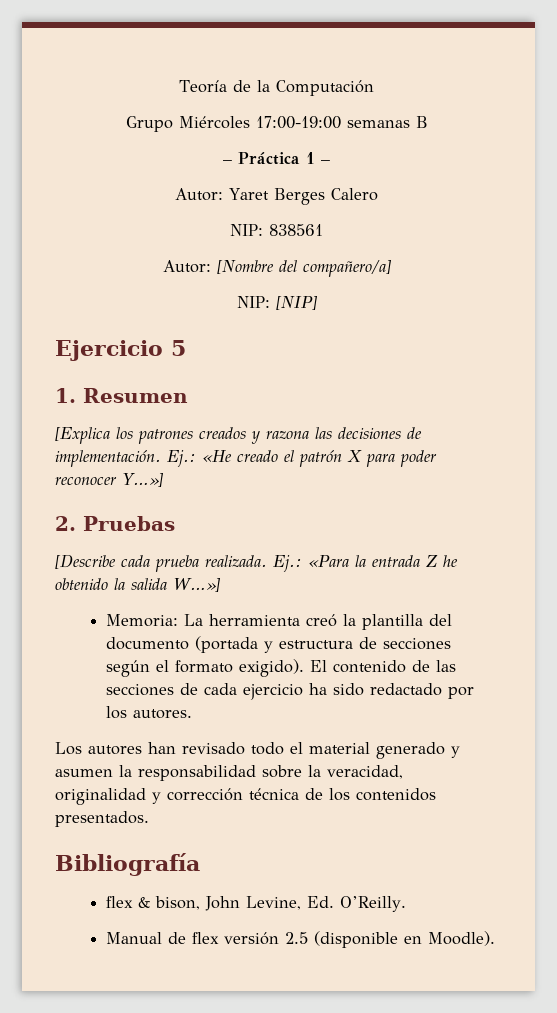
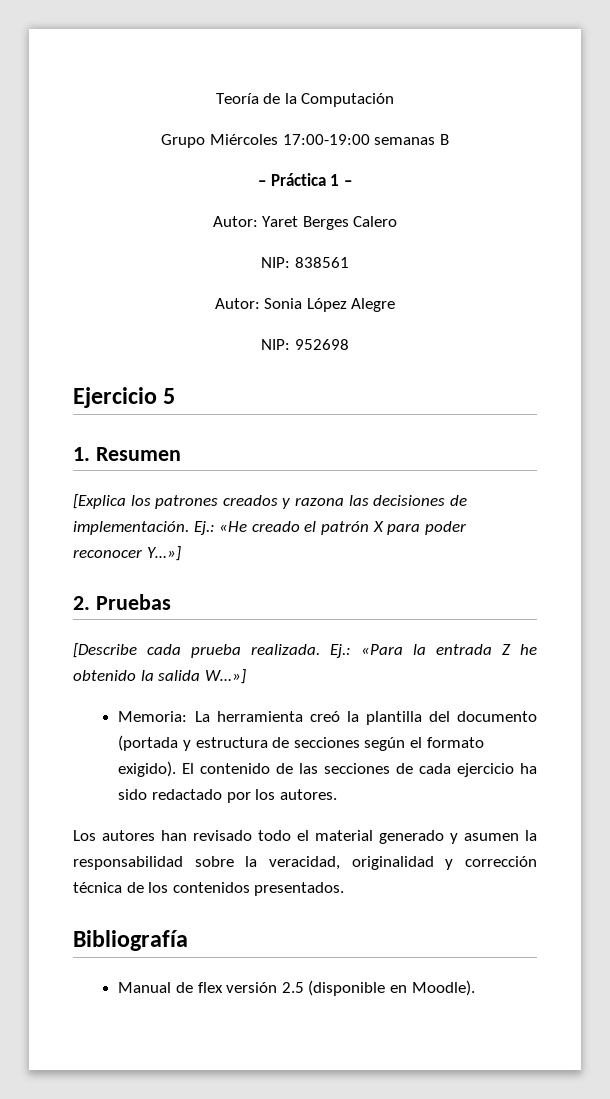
- Autor: [Nombre del compañero/a]
- NIP: [NIP]
+ Autor: Sonia López Alegre
+ NIP: 952698
- flex & bison, John Levine, Ed. O’Reilly.

